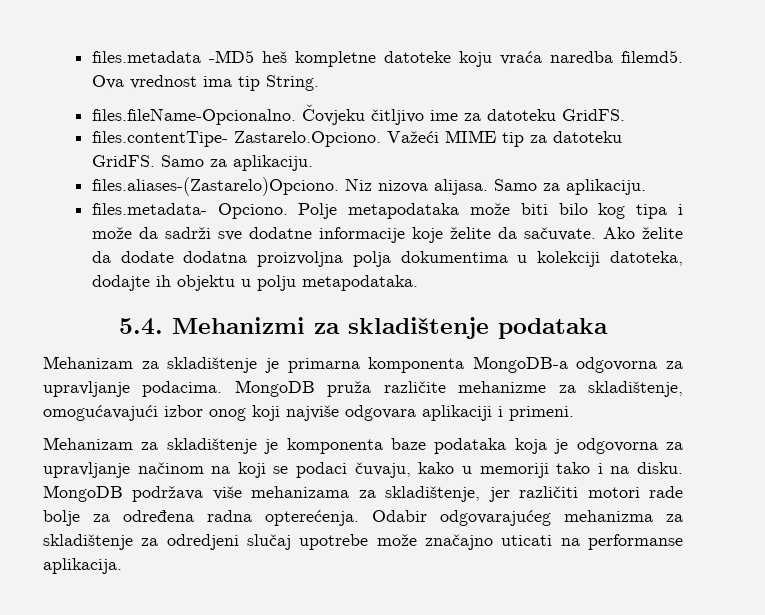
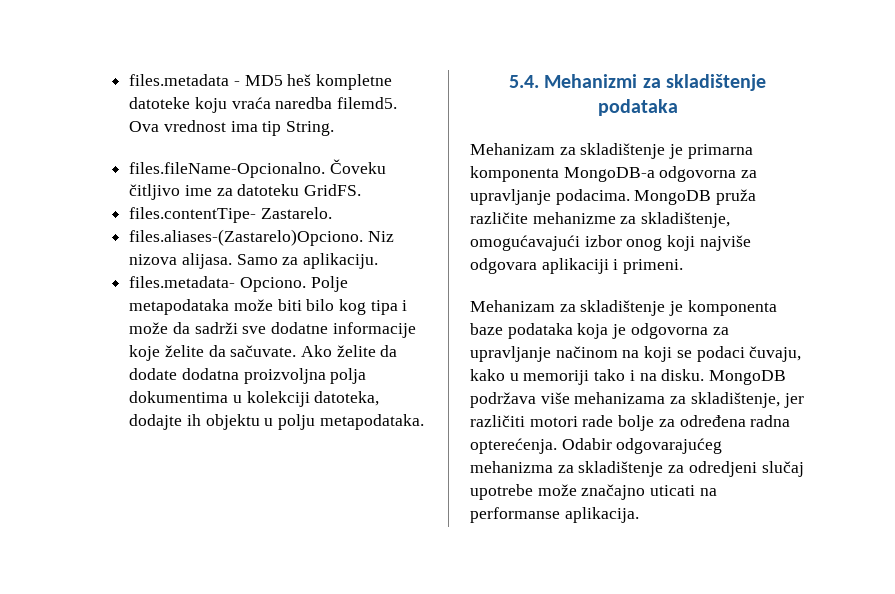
- files.metadata -MD5 heš kompletne datoteke koju vraća naredba filemd5.
+ files.metadata - MD5 heš kompletne datoteke koju vraća naredba filemd5.
- files.fileName-Opcionalno. Čovjeku čitljivo ime za datoteku GridFS.
+ files.fileName-Opcionalno. Čoveku čitljivo ime za datoteku GridFS.
- files.contentTipe- Zastarelo.Opciono. Važeći MIME tip za datoteku GridFS. Samo za aplikaciju.
+ files.contentTipe- Zastarelo.

